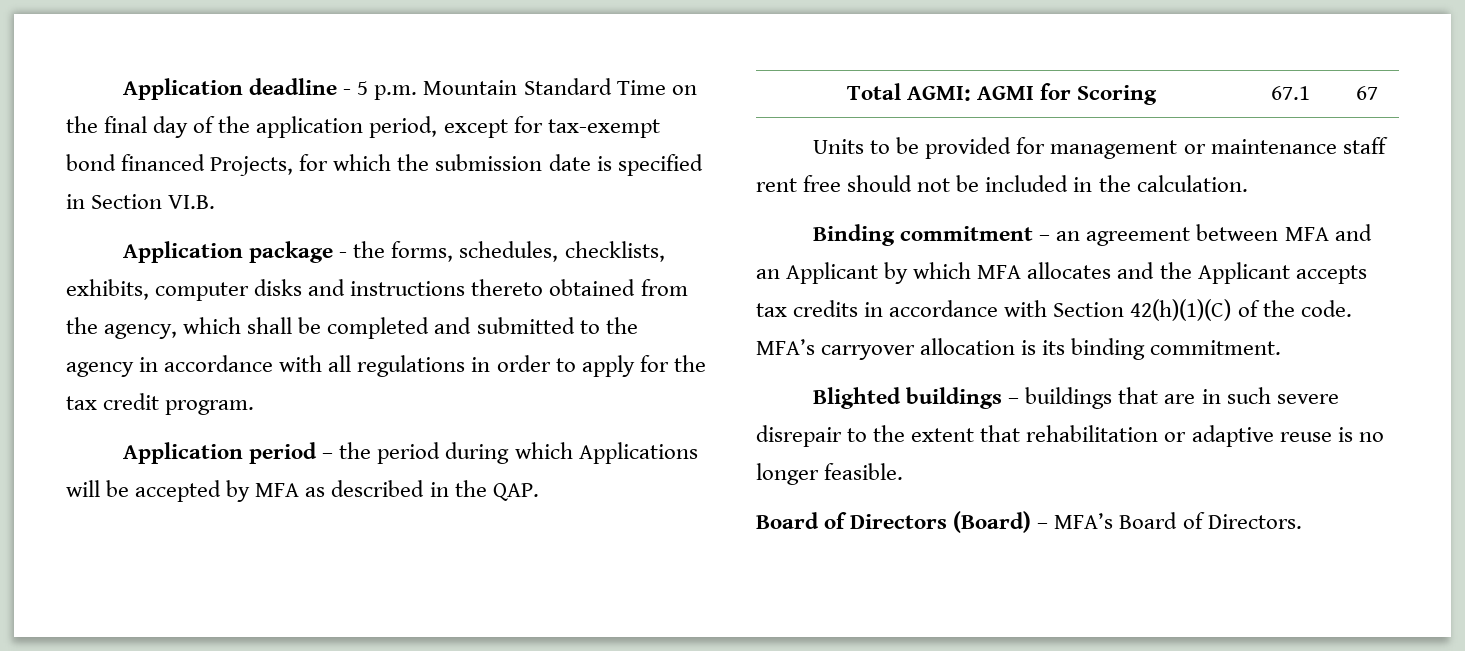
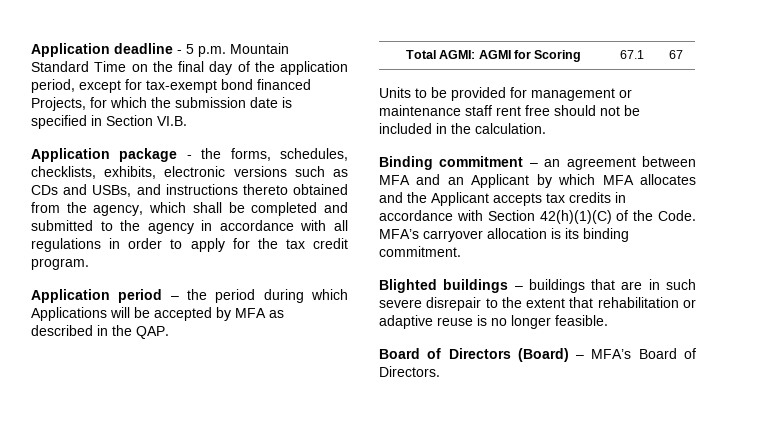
- Application package - the forms, schedules, checklists, exhibits, computer disks and instructions thereto obtained from the agency, which shall be completed and submitted to the agency in accordance with all regulations in order to apply for the tax credit program.
+ Application package - the forms, schedules, checklists, exhibits, electronic versions such as CDs and USBs, and instructions thereto obtained from the agency, which shall be completed and submitted to the agency in accordance with all regulations in order to apply for the tax credit program.
- Binding commitment – an agreement between MFA and an Applicant by which MFA allocates and the Applicant accepts tax credits in accordance with Section 42(h)(1)(C) of the code.
+ Binding commitment – an agreement between MFA and an Applicant by which MFA allocates and the Applicant accepts tax credits in accordance with Section 42(h)(1)(C) of the Code.

